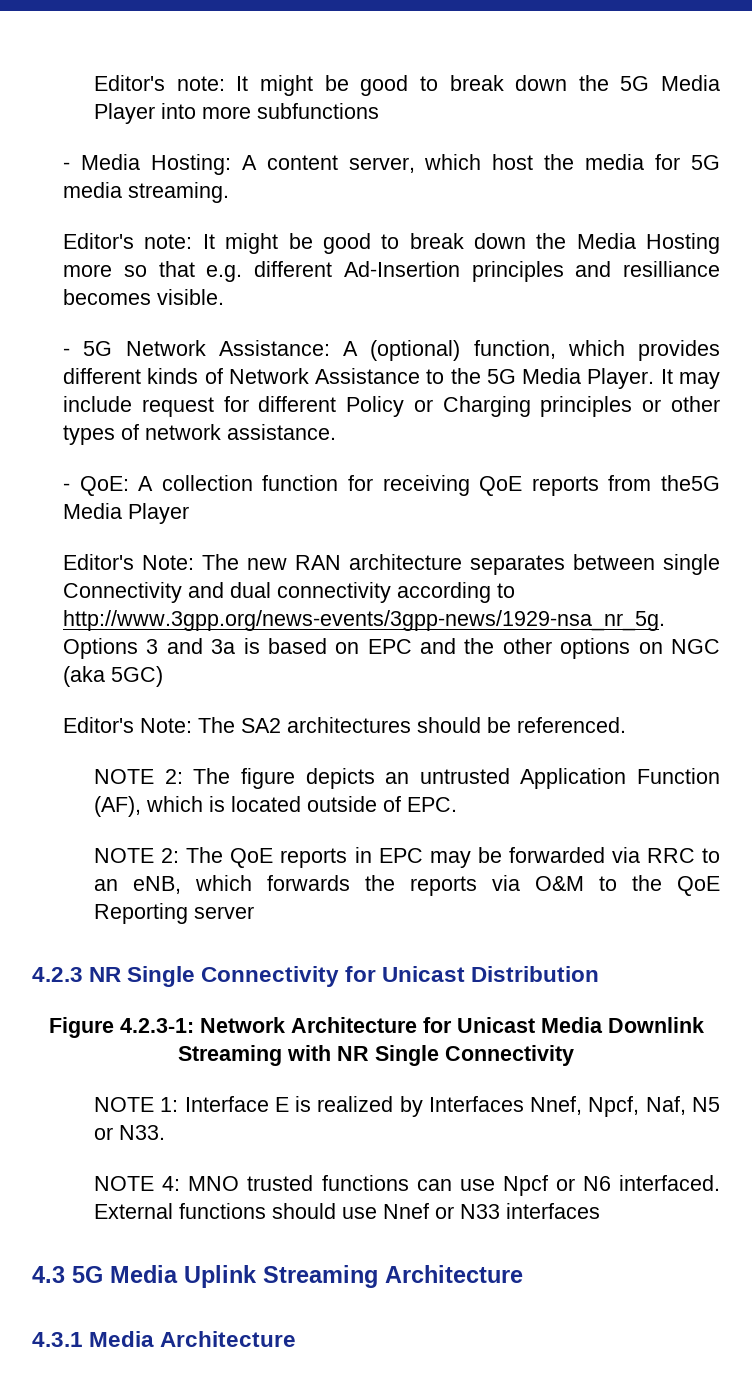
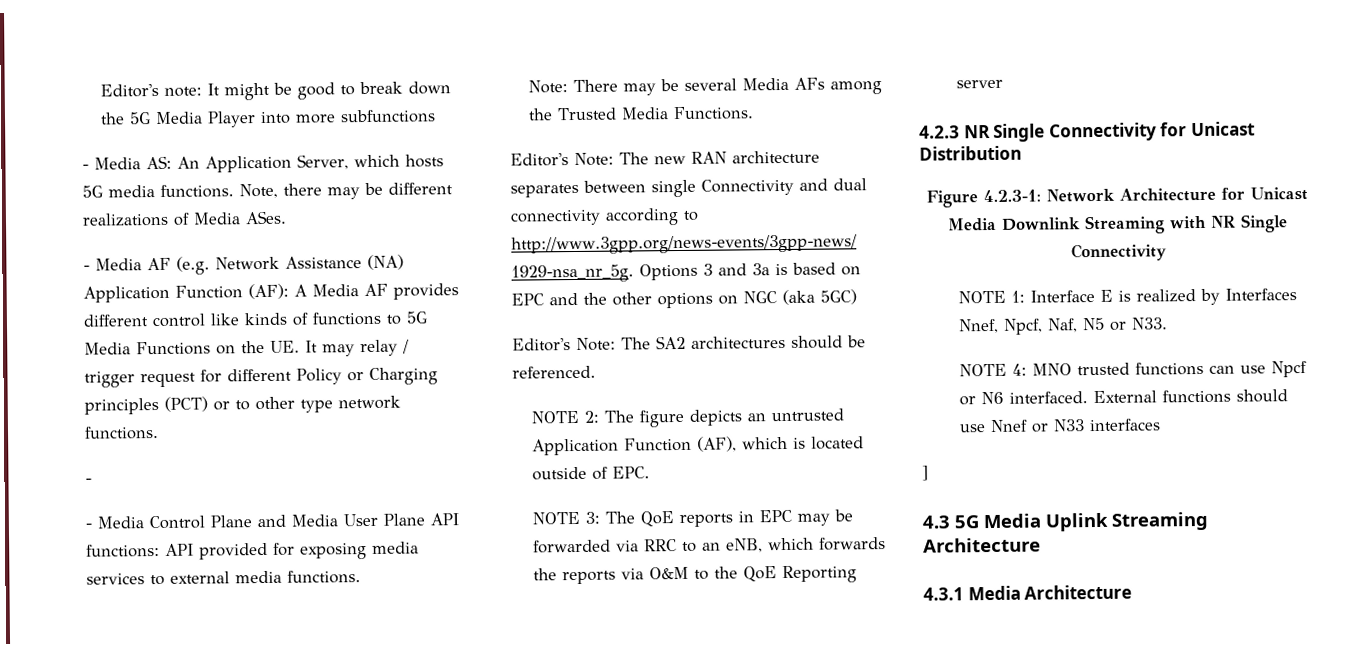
- - Media Hosting: A content server, which host the media for 5G media streaming.
- Editor's note: It might be good to break down the Media Hosting more so that e.g. different Ad-Insertion principles and resilliance becomes visible.
- - 5G Network Assistance: A (optional) function, which provides different kinds of Network Assistance to the 5G Media Player. It may include request for different Policy or Charging principles or other types of network assistance.
- - QoE: A collection function for receiving QoE reports from the5G Media Player
+ - Media AS: An Application Server, which hosts 5G media functions. Note, there may be different realizations of Media ASes.
+ - Media AF (e.g. Network Assistance (NA) Application Function (AF): A Media AF provides different control like kinds of functions to 5G Media Functions on the UE. It may relay / trigger request for different Policy or Charging principles (PCT) or to other type network functions.
+ -
+ - Media Control Plane and Media User Plane API functions: API provided for exposing media services to external media functions.
+ Note: There may be several Media AFs among the Trusted Media Functions.
- NOTE 2: The QoE reports in EPC may be forwarded via RRC to an eNB, which forwards the reports via O&M to the QoE Reporting server
+ NOTE 3: The QoE reports in EPC may be forwarded via RRC to an eNB, which forwards the reports via O&M to the QoE Reporting server
+ ]

